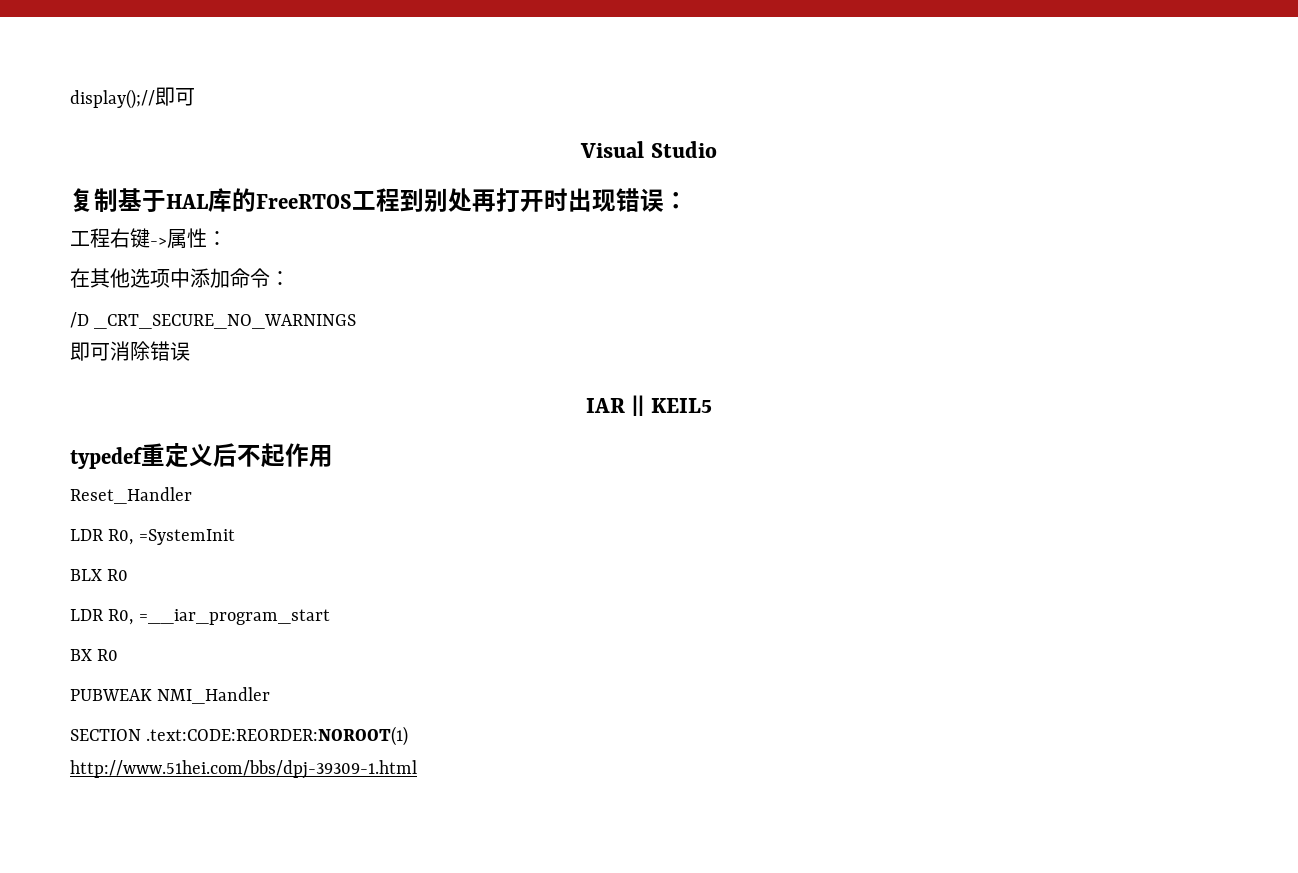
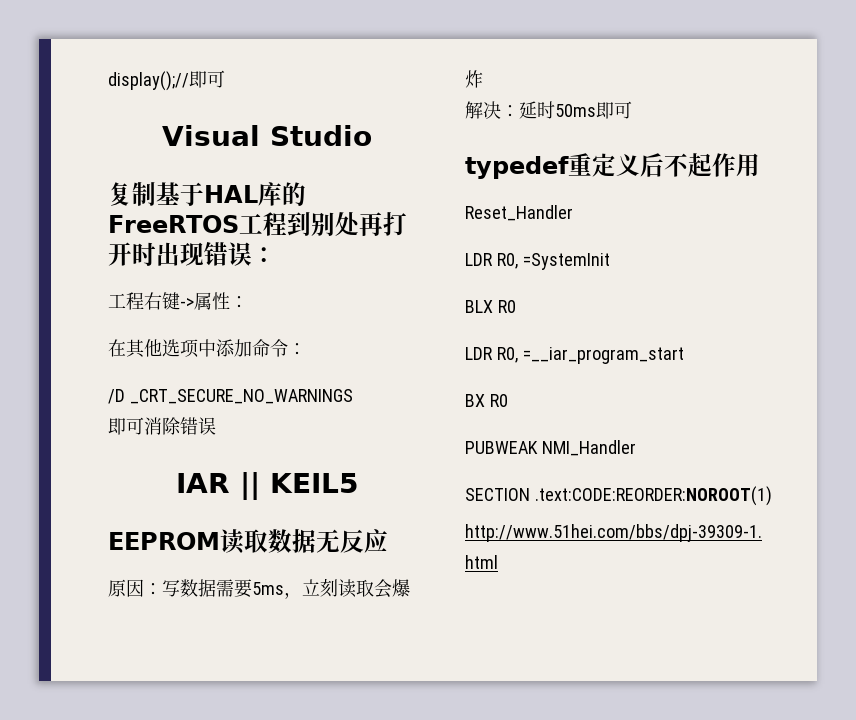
+ EEPROM读取数据无反应
+ 原因：写数据需要5ms，立刻读取会爆炸
+ 解决：延时50ms即可

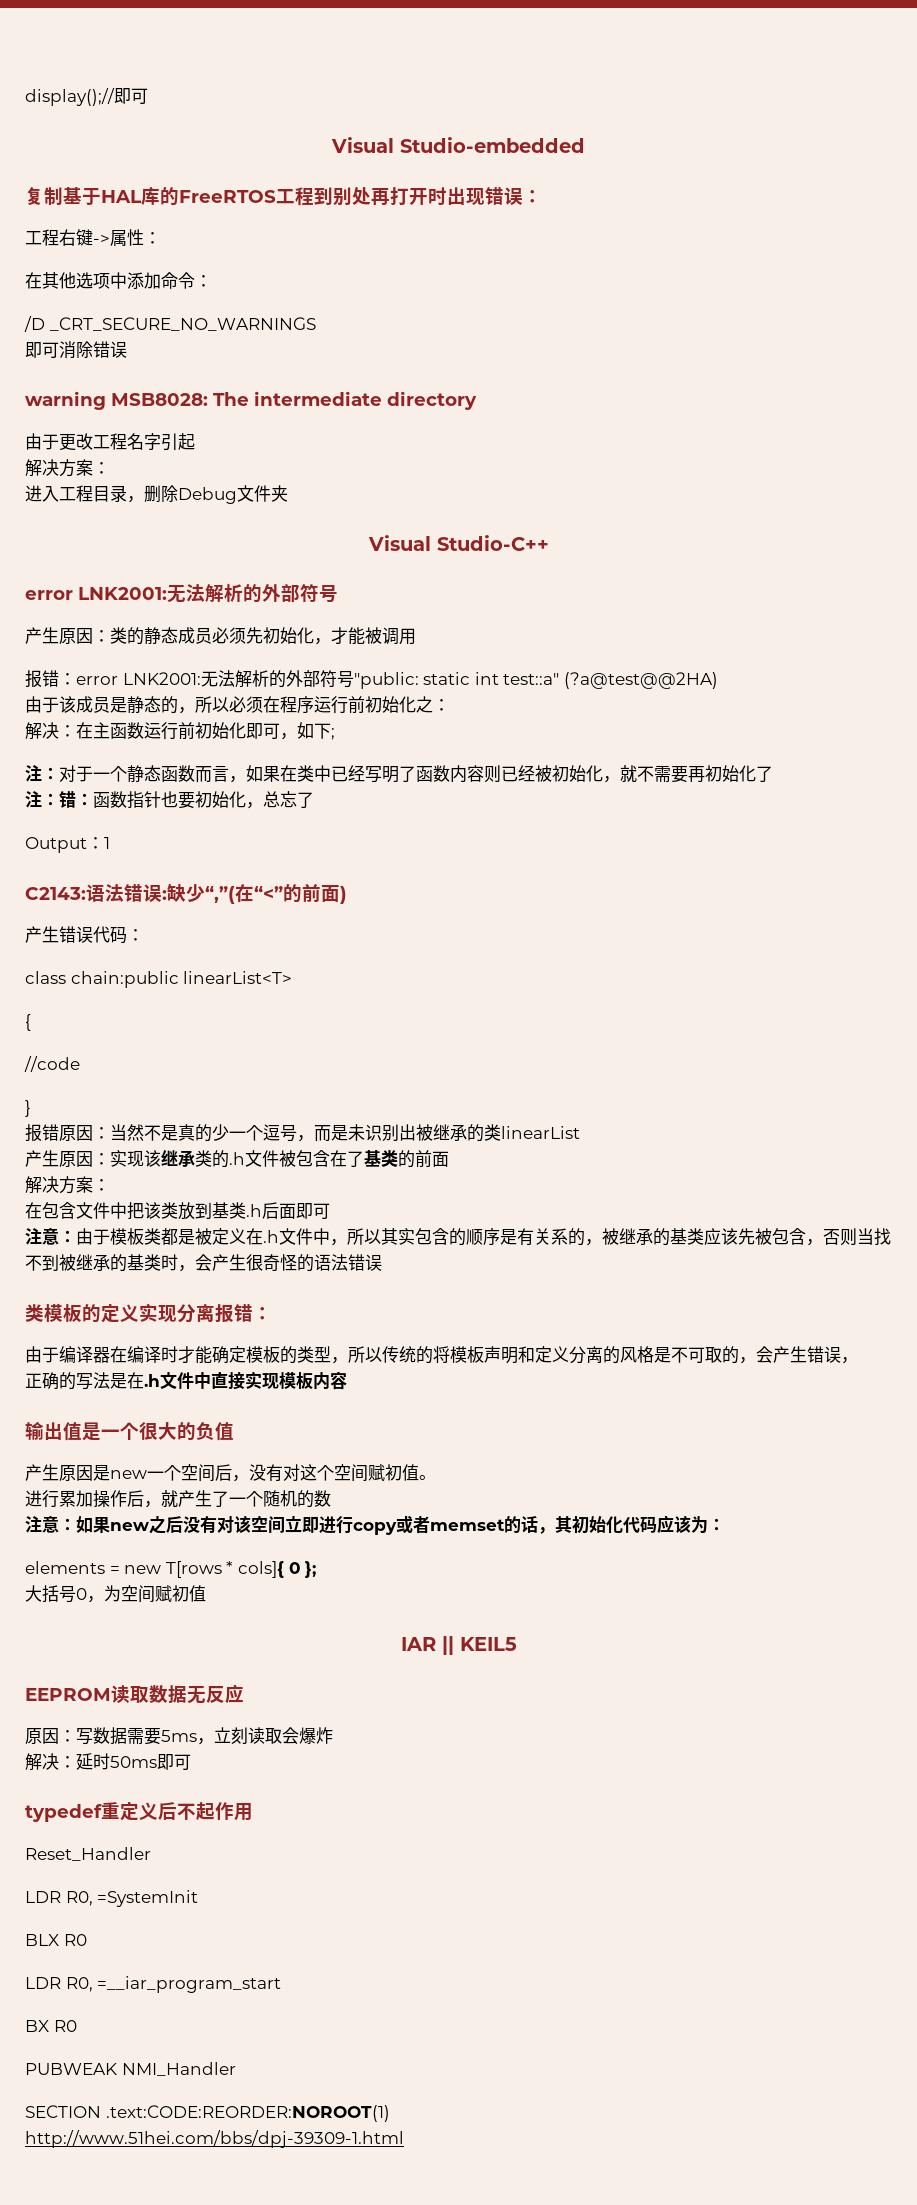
- Visual Studio
+ Visual Studio-embedded
+ warning MSB8028: The intermediate directory
+ 由于更改工程名字引起
+ 解决方案：
+ 进入工程目录，删除Debug文件夹
+ Visual Studio-C++
+ error LNK2001:无法解析的外部符号
+ 产生原因：类的静态成员必须先初始化，才能被调用
+ 报错：error LNK2001:无法解析的外部符号"public: static int test::a" (?a@test@@2HA)
+ 由于该成员是静态的，所以必须在程序运行前初始化之：
+ 解决：在主函数运行前初始化即可，如下;
+ 注：对于一个静态函数而言，如果在类中已经写明了函数内容则已经被初始化，就不需要再初始化了
+ 注：错：函数指针也要初始化，总忘了
+ Output：1
+ C2143:语法错误:缺少“,”(在“<”的前面)
+ 产生错误代码：
+ class chain:public linearList<T>
+ {
+ //code
+ }
+ 报错原因：当然不是真的少一个逗号，而是未识别出被继承的类linearList
+ 产生原因：实现该继承类的.h文件被包含在了基类的前面
+ 解决方案：
+ 在包含文件中把该类放到基类.h后面即可
+ 注意：由于模板类都是被定义在.h文件中，所以其实包含的顺序是有关系的，被继承的基类应该先被包含，否则当找不到被继承的基类时，会产生很奇怪的语法错误
+ 类模板的定义实现分离报错：
+ 由于编译器在编译时才能确定模板的类型，所以传统的将模板声明和定义分离的风格是不可取的，会产生错误，
+ 正确的写法是在.h文件中直接实现模板内容
+ 输出值是一个很大的负值
+ 产生原因是new一个空间后，没有对这个空间赋初值。
+ 进行累加操作后，就产生了一个随机的数
+ 注意：如果new之后没有对该空间立即进行copy或者memset的话，其初始化代码应该为：
+ elements = new T[rows * cols]{ 0 };
+ 大括号0，为空间赋初值

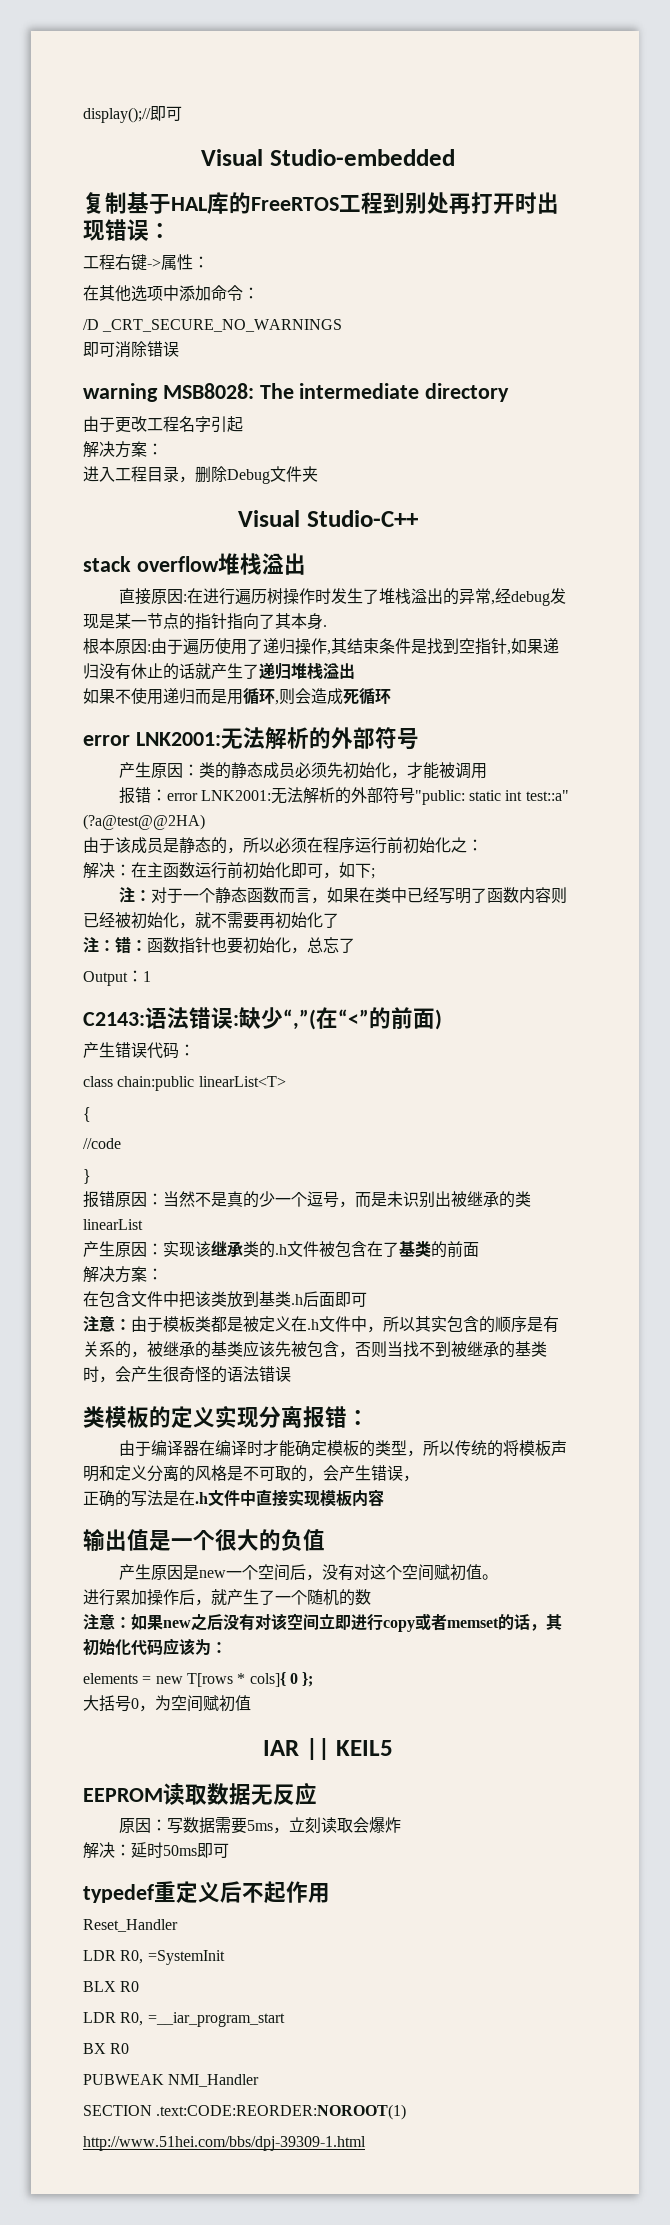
+ stack overflow堆栈溢出
+ 直接原因:在进行遍历树操作时发生了堆栈溢出的异常,经debug发现是某一节点的指针指向了其本身.
+ 根本原因:由于遍历使用了递归操作,其结束条件是找到空指针,如果递归没有休止的话就产生了递归堆栈溢出
+ 如果不使用递归而是用循环,则会造成死循环

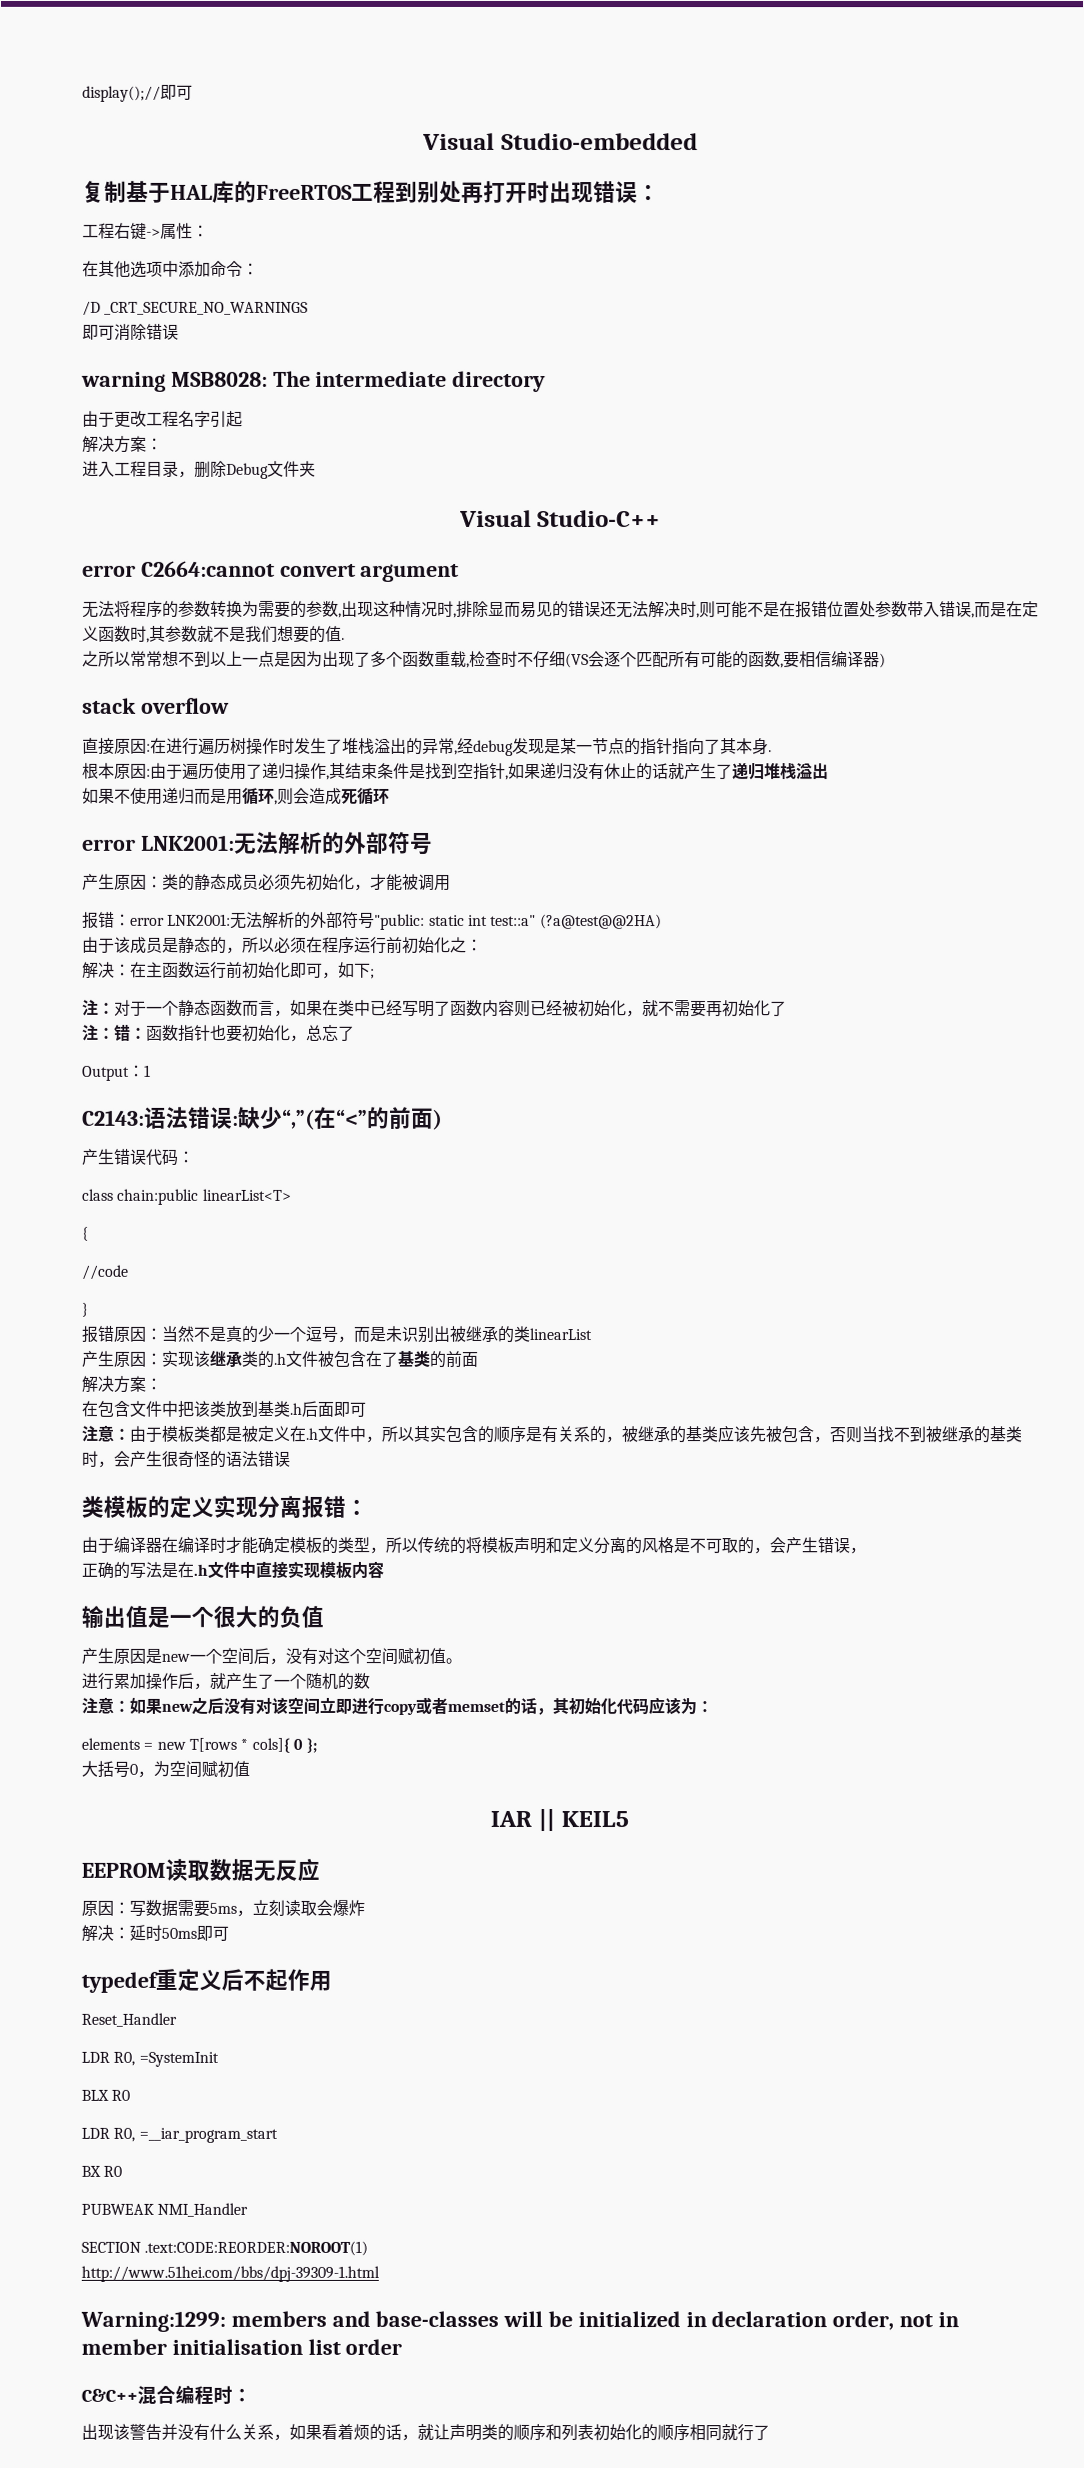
+ error C2664:cannot convert argument
+ 无法将程序的参数转换为需要的参数,出现这种情况时,排除显而易见的错误还无法解决时,则可能不是在报错位置处参数带入错误,而是在定义函数时,其参数就不是我们想要的值.
+ 之所以常常想不到以上一点是因为出现了多个函数重载,检查时不仔细(VS会逐个匹配所有可能的函数,要相信编译器)
- stack overflow堆栈溢出
+ stack overflow
+ Warning:1299: members and base-classes will be initialized in declaration order, not in member initialisation list order
+ C&C++混合编程时：
+ 出现该警告并没有什么关系，如果看着烦的话，就让声明类的顺序和列表初始化的顺序相同就行了

